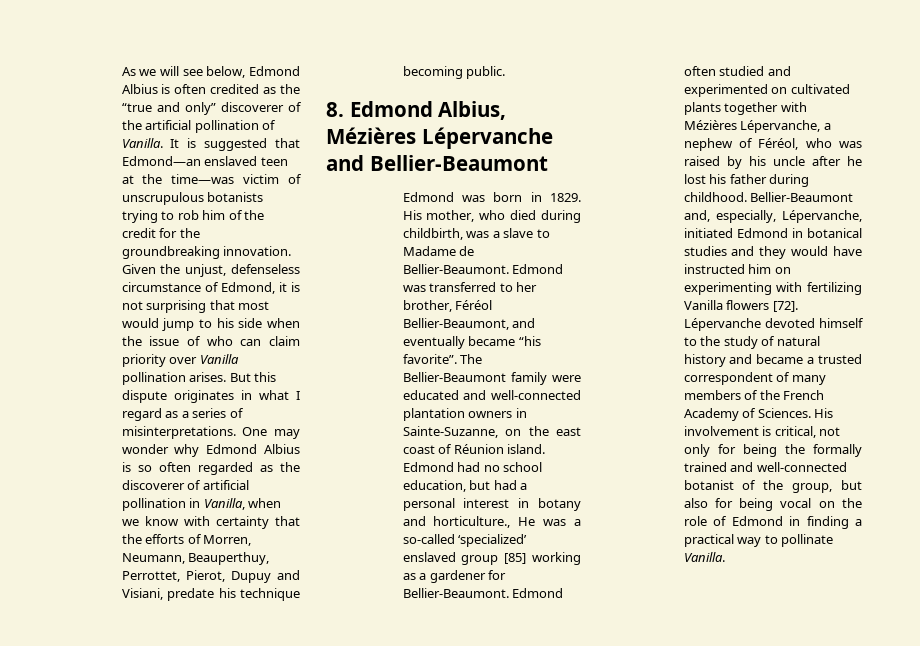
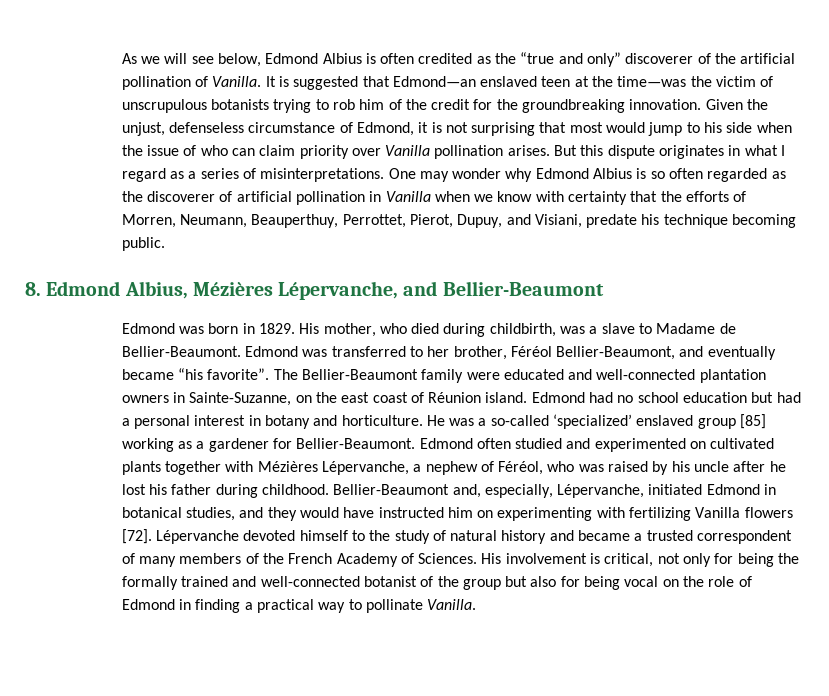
- It is suggested that Edmond—an enslaved teen at the time—was victim of unscrupulous botanists trying to rob him of the credit for the groundbreaking innovation.
+ It is suggested that Edmond—an enslaved teen at the time—was the victim of unscrupulous botanists trying to rob him of the credit for the groundbreaking innovation.
- One may wonder why Edmond Albius is so often regarded as the discoverer of artificial pollination in Vanilla, when we know with certainty that the efforts of Morren, Neumann, Beauperthuy, Perrottet, Pierot, Dupuy and Visiani, predate his technique becoming public.
+ One may wonder why Edmond Albius is so often regarded as the discoverer of artificial pollination in Vanilla when we know with certainty that the efforts of Morren, Neumann, Beauperthuy, Perrottet, Pierot, Dupuy, and Visiani, predate his technique becoming public.
- 8. Edmond Albius, Mézières Lépervanche and Bellier-Beaumont
+ 8. Edmond Albius, Mézières Lépervanche, and Bellier-Beaumont
- Edmond had no school education, but had a personal interest in botany and horticulture., He was a so-called ‘specialized’ enslaved group [85] working as a gardener for Bellier-Beaumont.
+ Edmond had no school education but had a personal interest in botany and horticulture. He was a so-called ‘specialized’ enslaved group [85] working as a gardener for Bellier-Beaumont.
- Bellier-Beaumont and, especially, Lépervanche, initiated Edmond in botanical studies and they would have instructed him on experimenting with fertilizing Vanilla flowers [72].
+ Bellier-Beaumont and, especially, Lépervanche, initiated Edmond in botanical studies, and they would have instructed him on experimenting with fertilizing Vanilla flowers [72].
- His involvement is critical, not only for being the formally trained and well-connected botanist of the group, but also for being vocal on the role of Edmond in finding a practical way to pollinate Vanilla.
+ His involvement is critical, not only for being the formally trained and well-connected botanist of the group but also for being vocal on the role of Edmond in finding a practical way to pollinate Vanilla.

